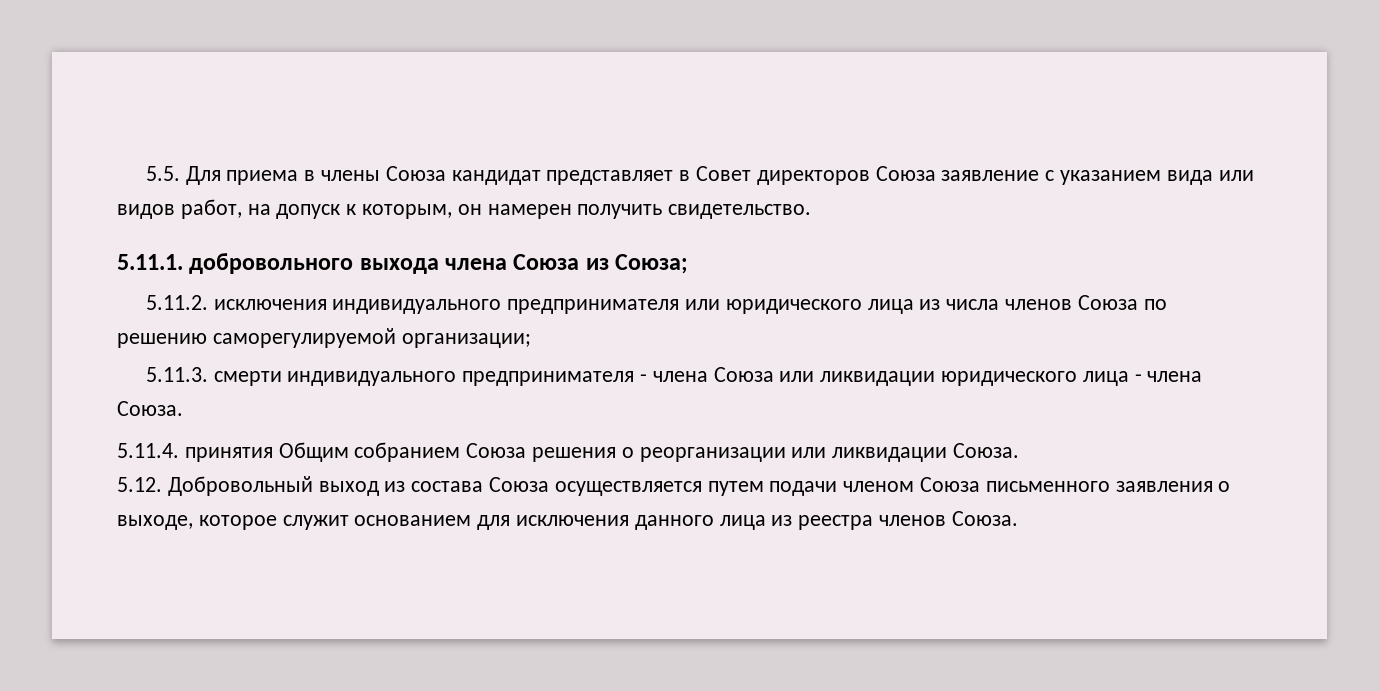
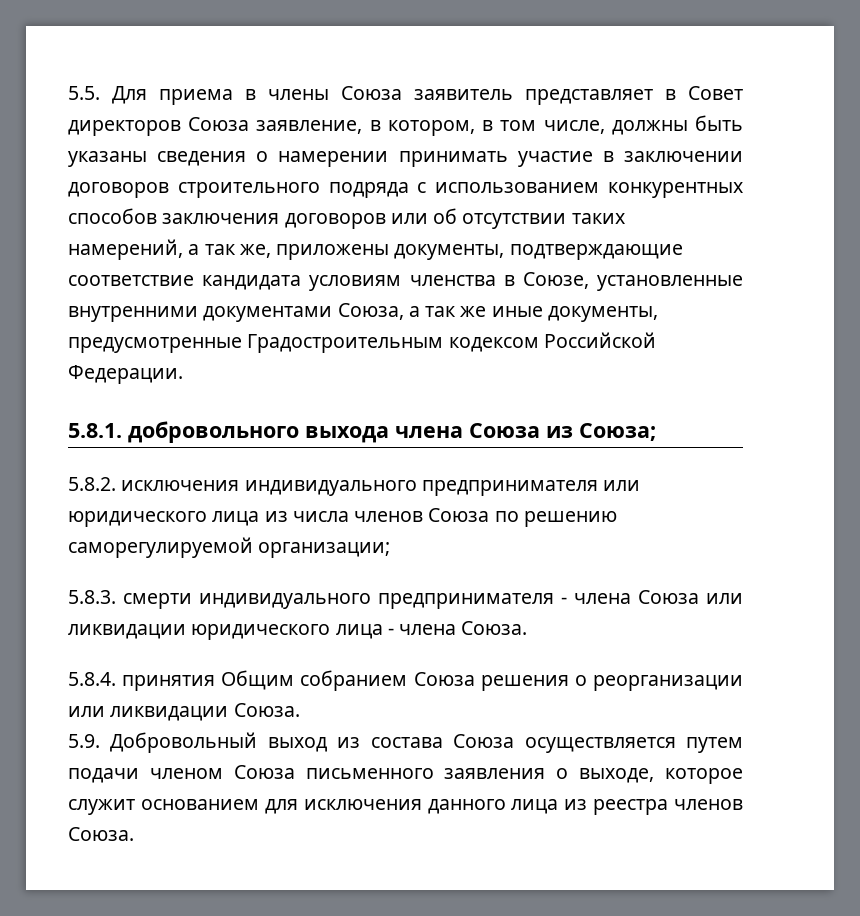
- 5.5. Для приема в члены Союза кандидат представляет в Совет директоров Союза заявление с указанием вида или видов работ, на допуск к которым, он намерен получить свидетельство.
- 5.11.1. добровольного выхода члена Союза из Союза;
+ 5.5. Для приема в члены Союза заявитель представляет в Совет директоров Союза заявление, в котором, в том числе, должны быть указаны сведения о намерении принимать участие в заключении договоров строительного подряда с использованием конкурентных способов заключения договоров или об отсутствии таких намерений, а так же, приложены документы, подтверждающие соответствие кандидата условиям членства в Союзе, установленные внутренними документами Союза, а так же иные документы, предусмотренные Градостроительным кодексом Российской Федерации.
+ 5.8.1. добровольного выхода члена Союза из Союза;
- 5.11.2. исключения индивидуального предпринимателя или юридического лица из числа членов Союза по решению саморегулируемой организации;
+ 5.8.2. исключения индивидуального предпринимателя или юридического лица из числа членов Союза по решению саморегулируемой организации;
- 5.11.3. смерти индивидуального предпринимателя - члена Союза или ликвидации юридического лица - члена Союза.
+ 5.8.3. смерти индивидуального предпринимателя - члена Союза или ликвидации юридического лица - члена Союза.
- 5.11.4. принятия Общим собранием Союза решения о реорганизации или ликвидации Союза.
+ 5.8.4. принятия Общим собранием Союза решения о реорганизации или ликвидации Союза.
- 5.12. Добровольный выход из состава Союза осуществляется путем подачи членом Союза письменного заявления о выходе, которое служит основанием для исключения данного лица из реестра членов Союза.
+ 5.9. Добровольный выход из состава Союза осуществляется путем подачи членом Союза письменного заявления о выходе, которое служит основанием для исключения данного лица из реестра членов Союза.

